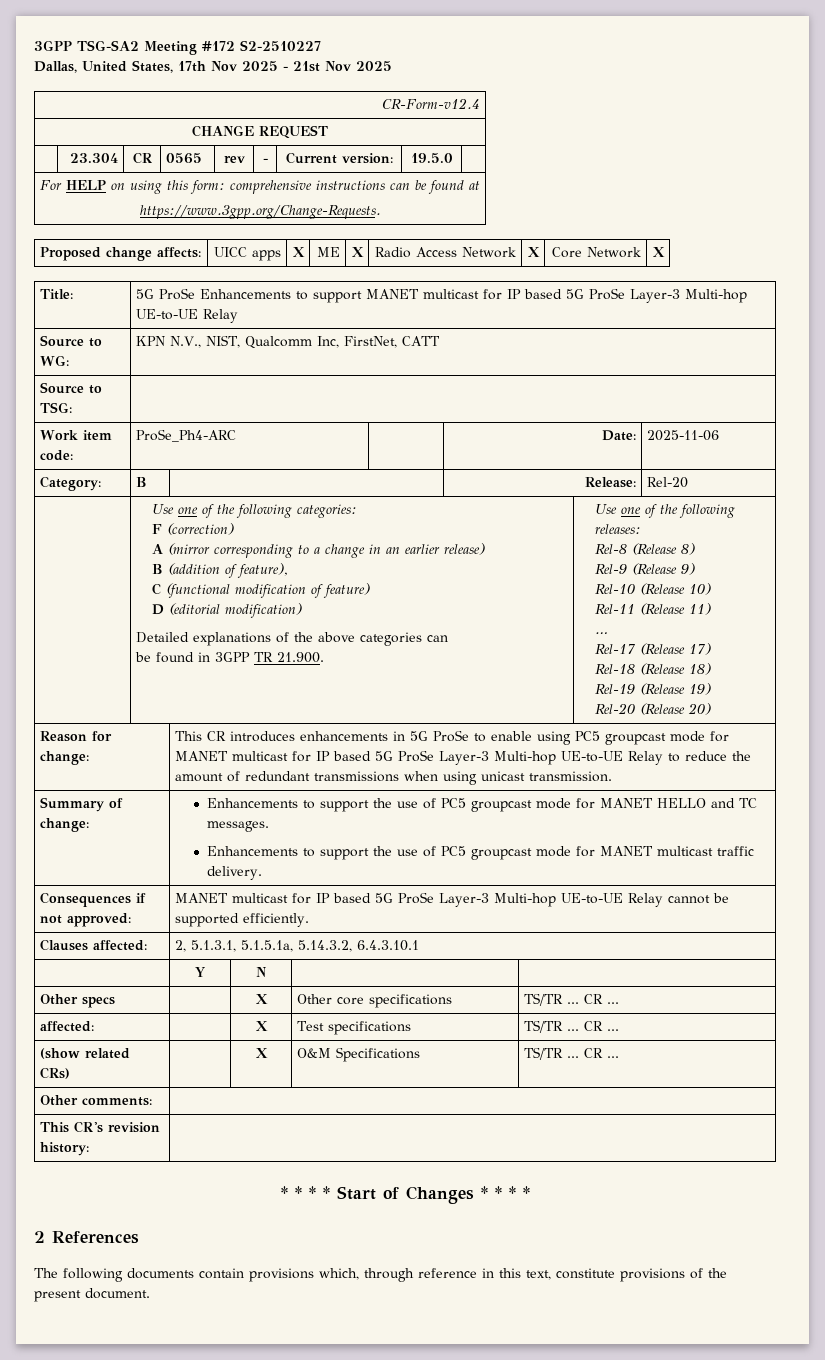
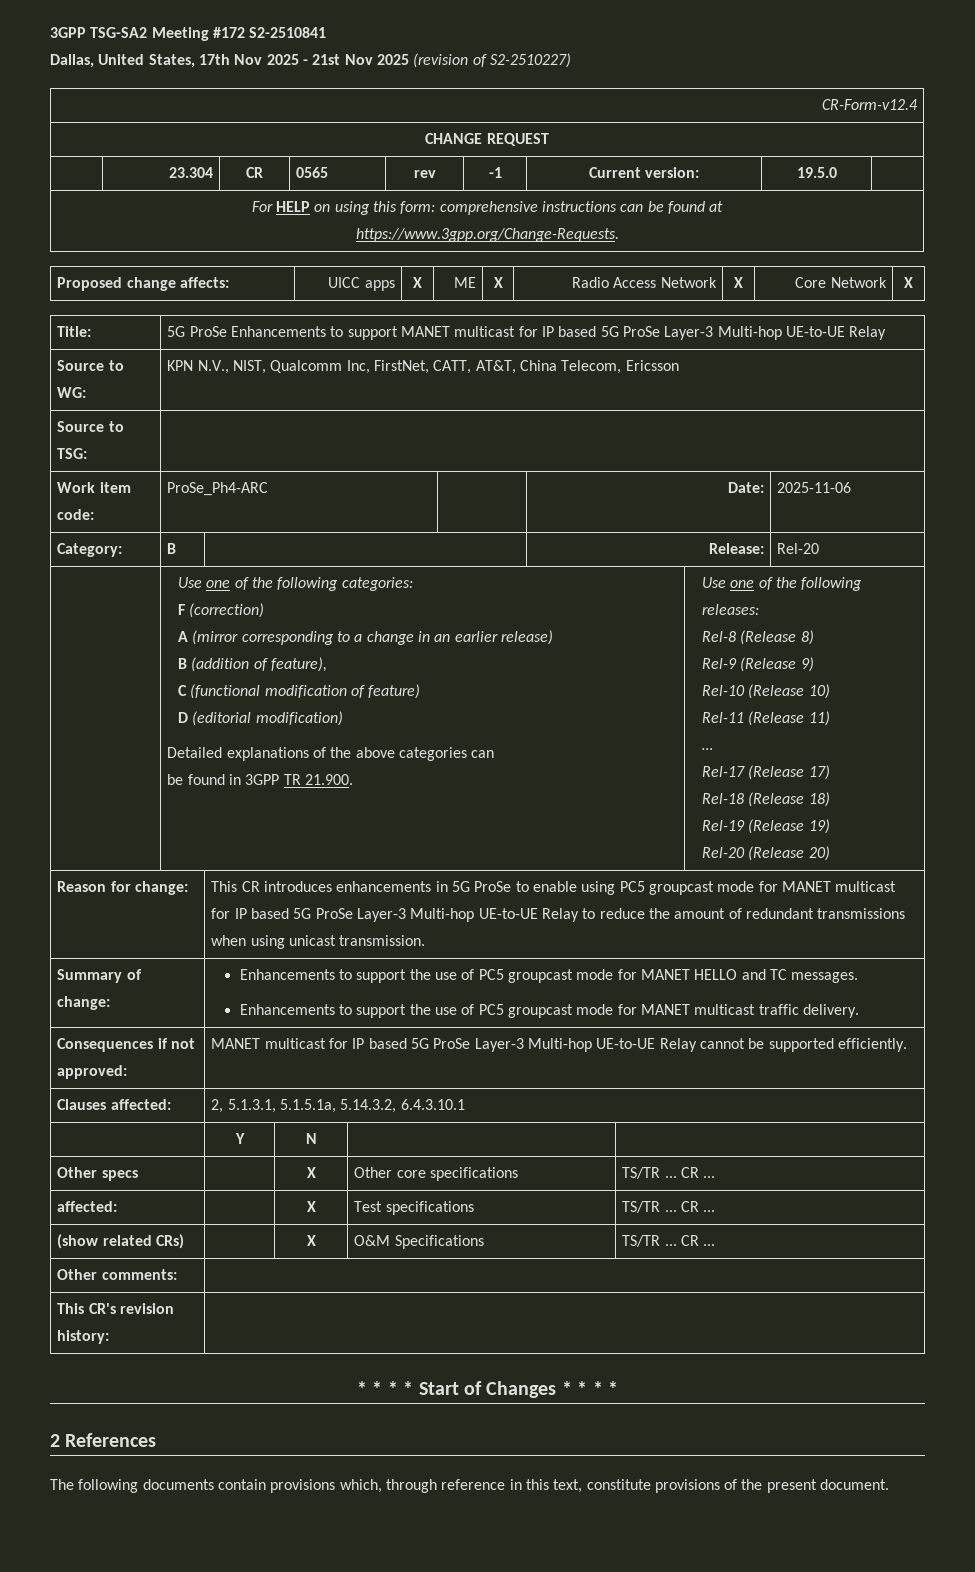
- 3GPP TSG-SA2 Meeting #172 S2-2510227
+ 3GPP TSG-SA2 Meeting #172 S2-2510841
- Dallas, United States, 17th Nov 2025 - 21st Nov 2025
+ Dallas, United States, 17th Nov 2025 - 21st Nov 2025 (revision of S2-2510227)
- | 23.304 | CR | 0565 | rev | - | Current version: | 19.5.0 |
+ | 23.304 | CR | 0565 | rev | -1 | Current version: | 19.5.0 |
- Source to WG: | KPN N.V., NIST, Qualcomm Inc, FirstNet, CATT
+ Source to WG: | KPN N.V., NIST, Qualcomm Inc, FirstNet, CATT, AT&T, China Telecom, Ericsson

